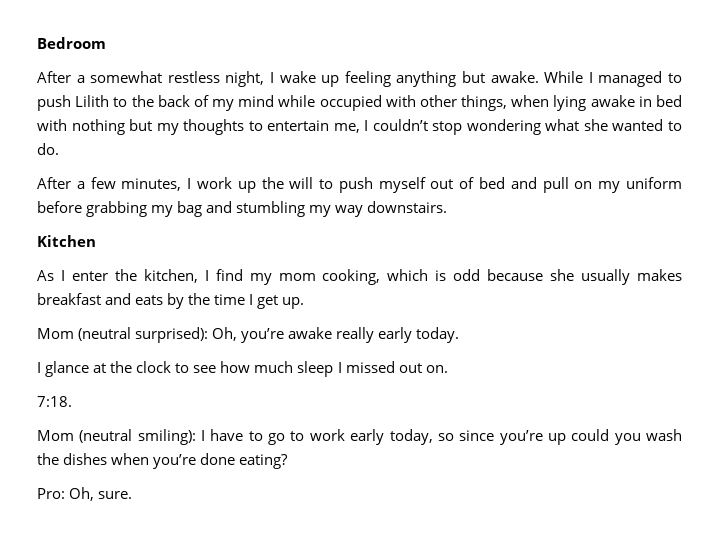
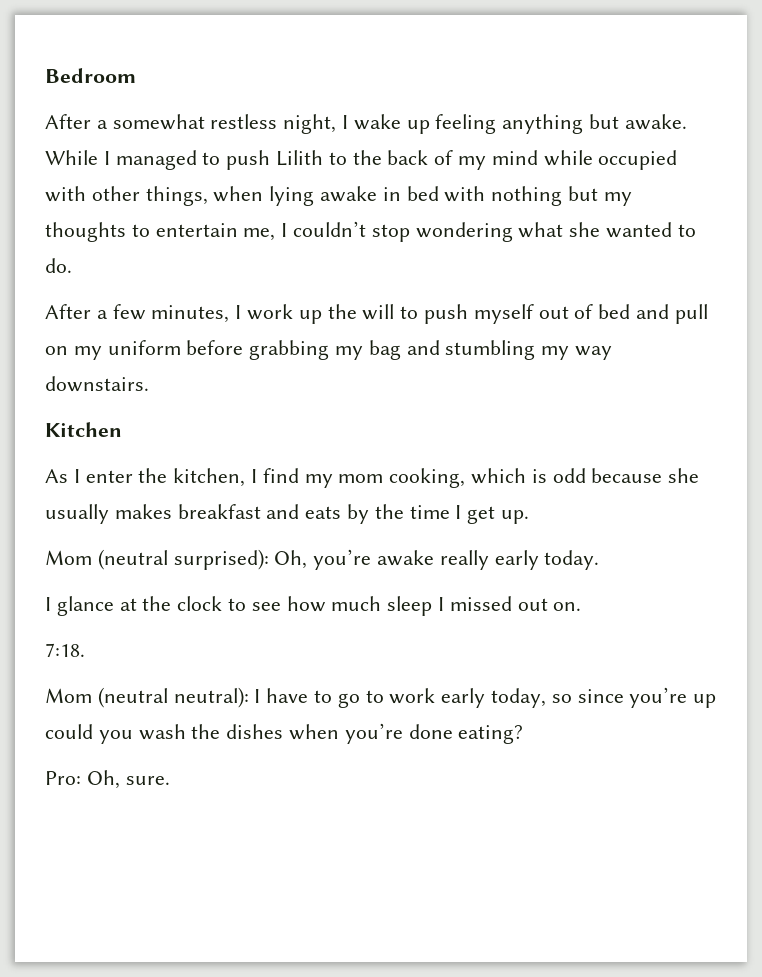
- Mom (neutral smiling): I have to go to work early today, so since you’re up could you wash the dishes when you’re done eating?
+ Mom (neutral neutral): I have to go to work early today, so since you’re up could you wash the dishes when you’re done eating?

